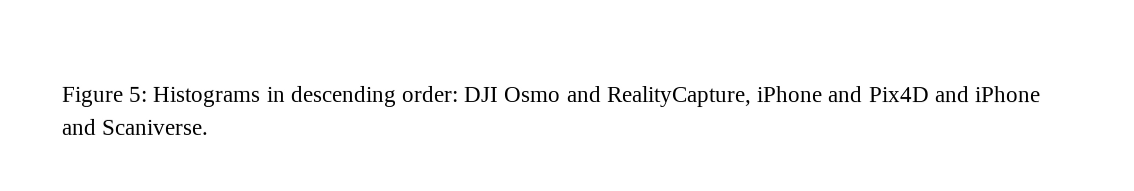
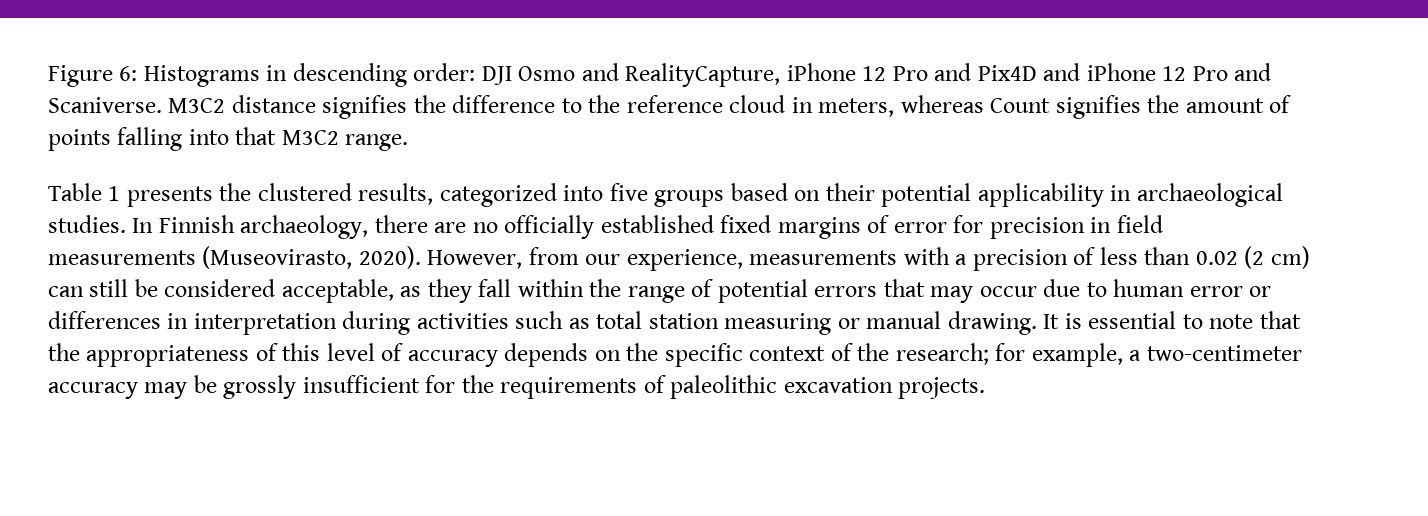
- Figure 5: Histograms in descending order: DJI Osmo and RealityCapture, iPhone and Pix4D and iPhone and Scaniverse.
+ Figure 6: Histograms in descending order: DJI Osmo and RealityCapture, iPhone 12 Pro and Pix4D and iPhone 12 Pro and Scaniverse. M3C2 distance signifies the difference to the reference cloud in meters, whereas Count signifies the amount of points falling into that M3C2 range.
+ Table 1 presents the clustered results, categorized into five groups based on their potential applicability in archaeological studies. In Finnish archaeology, there are no officially established fixed margins of error for precision in field measurements (Museovirasto, 2020). However, from our experience, measurements with a precision of less than 0.02 (2 cm) can still be considered acceptable, as they fall within the range of potential errors that may occur due to human error or differences in interpretation during activities such as total station measuring or manual drawing. It is essential to note that the appropriateness of this level of accuracy depends on the specific context of the research; for example, a two-centimeter accuracy may be grossly insufficient for the requirements of paleolithic excavation projects.

